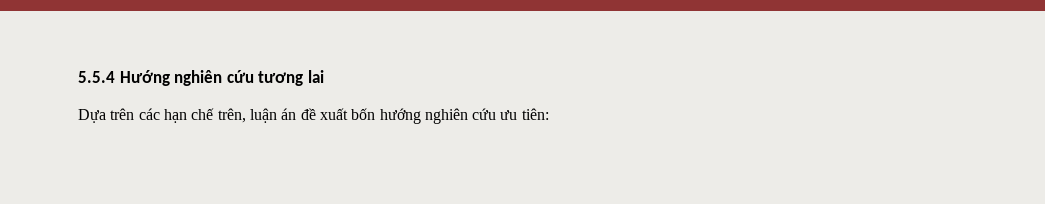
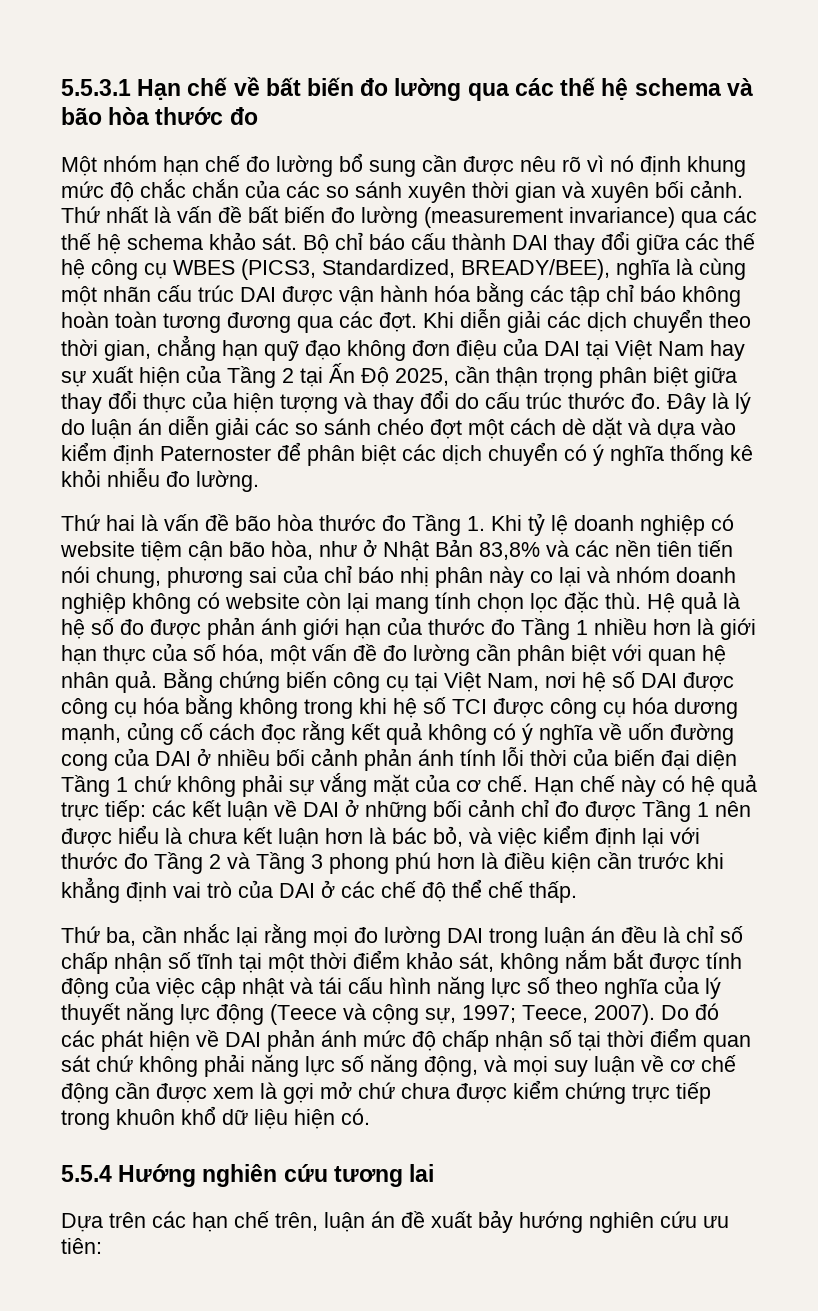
+ 5.5.3.1 Hạn chế về bất biến đo lường qua các thế hệ schema và bão hòa thước đo
+ Một nhóm hạn chế đo lường bổ sung cần được nêu rõ vì nó định khung mức độ chắc chắn của các so sánh xuyên thời gian và xuyên bối cảnh. Thứ nhất là vấn đề bất biến đo lường (measurement invariance) qua các thế hệ schema khảo sát. Bộ chỉ báo cấu thành DAI thay đổi giữa các thế hệ công cụ WBES (PICS3, Standardized, BREADY/BEE), nghĩa là cùng một nhãn cấu trúc DAI được vận hành hóa bằng các tập chỉ báo không hoàn toàn tương đương qua các đợt. Khi diễn giải các dịch chuyển theo thời gian, chẳng hạn quỹ đạo không đơn điệu của DAI tại Việt Nam hay sự xuất hiện của Tầng 2 tại Ấn Độ 2025, cần thận trọng phân biệt giữa thay đổi thực của hiện tượng và thay đổi do cấu trúc thước đo. Đây là lý do luận án diễn giải các so sánh chéo đợt một cách dè dặt và dựa vào kiểm định Paternoster để phân biệt các dịch chuyển có ý nghĩa thống kê khỏi nhiễu đo lường.
+ Thứ hai là vấn đề bão hòa thước đo Tầng 1. Khi tỷ lệ doanh nghiệp có website tiệm cận bão hòa, như ở Nhật Bản 83,8% và các nền tiên tiến nói chung, phương sai của chỉ báo nhị phân này co lại và nhóm doanh nghiệp không có website còn lại mang tính chọn lọc đặc thù. Hệ quả là hệ số đo được phản ánh giới hạn của thước đo Tầng 1 nhiều hơn là giới hạn thực của số hóa, một vấn đề đo lường cần phân biệt với quan hệ nhân quả. Bằng chứng biến công cụ tại Việt Nam, nơi hệ số DAI được công cụ hóa bằng không trong khi hệ số TCI được công cụ hóa dương mạnh, củng cố cách đọc rằng kết quả không có ý nghĩa về uốn đường cong của DAI ở nhiều bối cảnh phản ánh tính lỗi thời của biến đại diện Tầng 1 chứ không phải sự vắng mặt của cơ chế. Hạn chế này có hệ quả trực tiếp: các kết luận về DAI ở những bối cảnh chỉ đo được Tầng 1 nên được hiểu là chưa kết luận hơn là bác bỏ, và việc kiểm định lại với thước đo Tầng 2 và Tầng 3 phong phú hơn là điều kiện cần trước khi khẳng định vai trò của DAI ở các chế độ thể chế thấp.
+ Thứ ba, cần nhắc lại rằng mọi đo lường DAI trong luận án đều là chỉ số chấp nhận số tĩnh tại một thời điểm khảo sát, không nắm bắt được tính động của việc cập nhật và tái cấu hình năng lực số theo nghĩa của lý thuyết năng lực động (Teece và cộng sự, 1997; Teece, 2007). Do đó các phát hiện về DAI phản ánh mức độ chấp nhận số tại thời điểm quan sát chứ không phải năng lực số năng động, và mọi suy luận về cơ chế động cần được xem là gợi mở chứ chưa được kiểm chứng trực tiếp trong khuôn khổ dữ liệu hiện có.
- Dựa trên các hạn chế trên, luận án đề xuất bốn hướng nghiên cứu ưu tiên:
+ Dựa trên các hạn chế trên, luận án đề xuất bảy hướng nghiên cứu ưu tiên:

